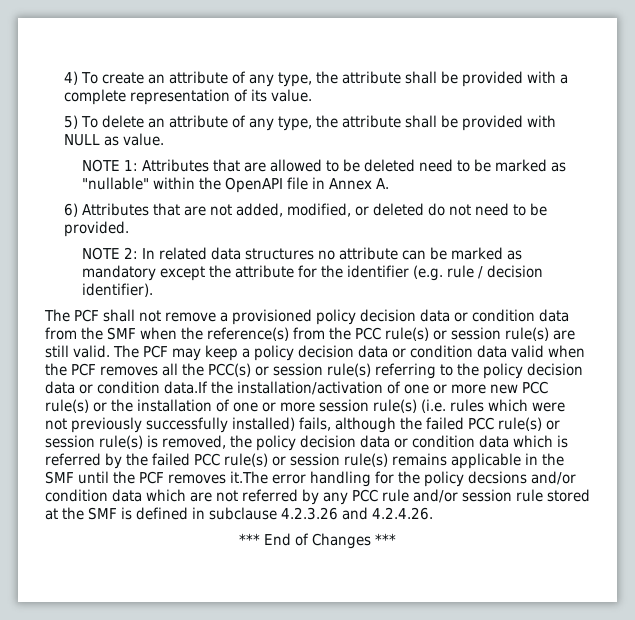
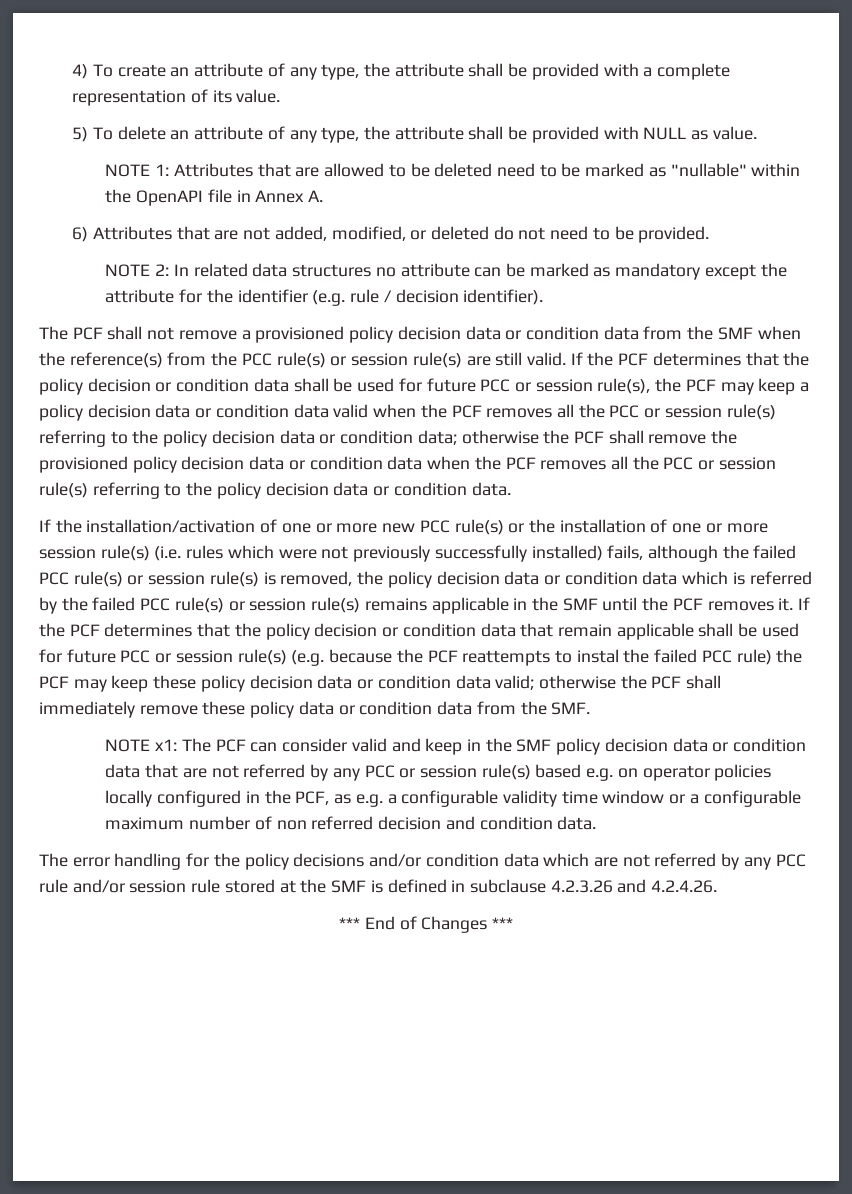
- The PCF may keep a policy decision data or condition data valid when the PCF removes all the PCC(s) or session rule(s) referring to the policy decision data or condition data.If the installation/activation of one or more new PCC rule(s) or the installation of one or more session rule(s) (i.e. rules which were not previously successfully installed) fails, although the failed PCC rule(s) or session rule(s) is removed, the policy decision data or condition data which is referred by the failed PCC rule(s) or session rule(s) remains applicable in the SMF until the PCF removes it.The error handling for the policy decsions and/or condition data which are not referred by any PCC rule and/or session rule stored at the SMF is defined in subclause 4.2.3.26 and 4.2.4.26.
+ If the PCF determines that the policy decision or condition data shall be used for future PCC or session rule(s), the PCF may keep a policy decision data or condition data valid when the PCF removes all the PCC or session rule(s) referring to the policy decision data or condition data; otherwise the PCF shall remove the provisioned policy decision data or condition data when the PCF removes all the PCC or session rule(s) referring to the policy decision data or condition data.
+ If the installation/activation of one or more new PCC rule(s) or the installation of one or more session rule(s) (i.e. rules which were not previously successfully installed) fails, although the failed PCC rule(s) or session rule(s) is removed, the policy decision data or condition data which is referred by the failed PCC rule(s) or session rule(s) remains applicable in the SMF until the PCF removes it. If the PCF determines that the policy decision or condition data that remain applicable shall be used for future PCC or session rule(s) (e.g. because the PCF reattempts to instal the failed PCC rule) the PCF may keep these policy decision data or condition data valid; otherwise the PCF shall immediately remove these policy data or condition data from the SMF.
+ NOTE x1: The PCF can consider valid and keep in the SMF policy decision data or condition data that are not referred by any PCC or session rule(s) based e.g. on operator policies locally configured in the PCF, as e.g. a configurable validity time window or a configurable maximum number of non referred decision and condition data.
+ The error handling for the policy decisions and/or condition data which are not referred by any PCC rule and/or session rule stored at the SMF is defined in subclause 4.2.3.26 and 4.2.4.26.

